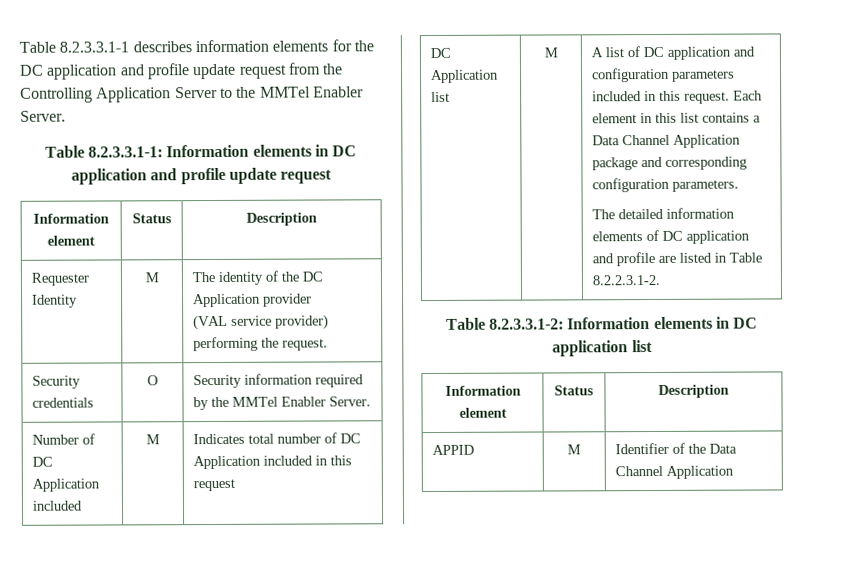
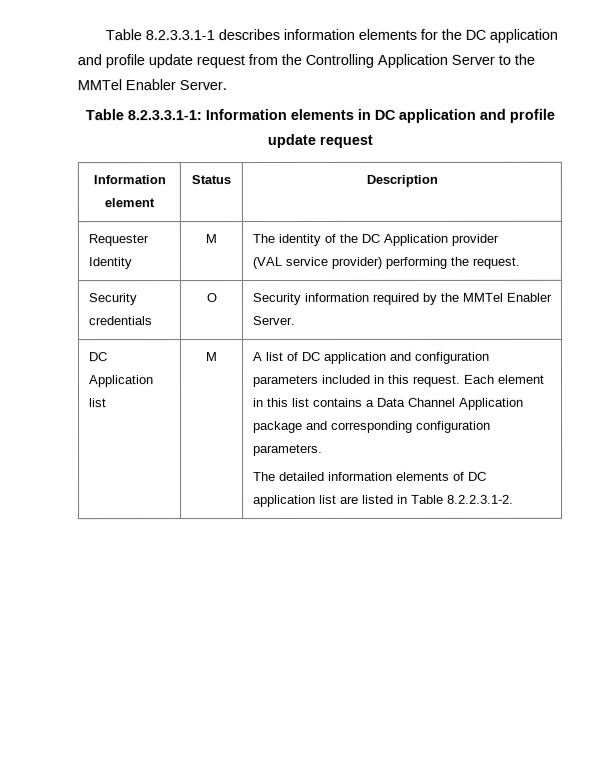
- Number of DC Application included | M | Indicates total number of DC Application included in this request
- The detailed information elements of DC application and profile are listed in Table 8.2.2.3.1-2.
+ The detailed information elements of DC application list are listed in Table 8.2.2.3.1-2.
- Table 8.2.3.3.1-2: Information elements in DC application list
- Information element | Status | Description
- APPID | M | Identifier of the Data Channel Application

